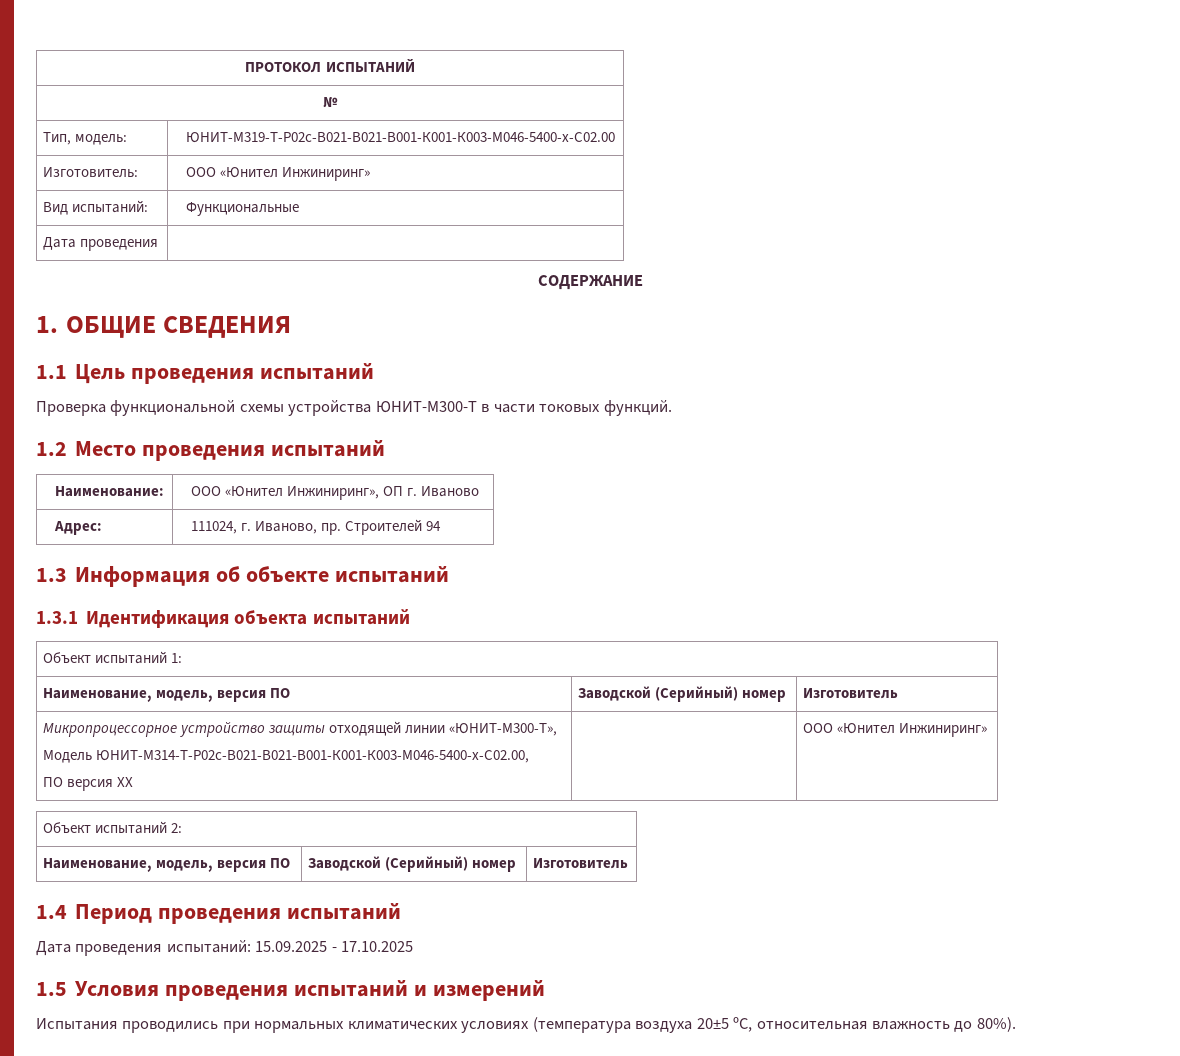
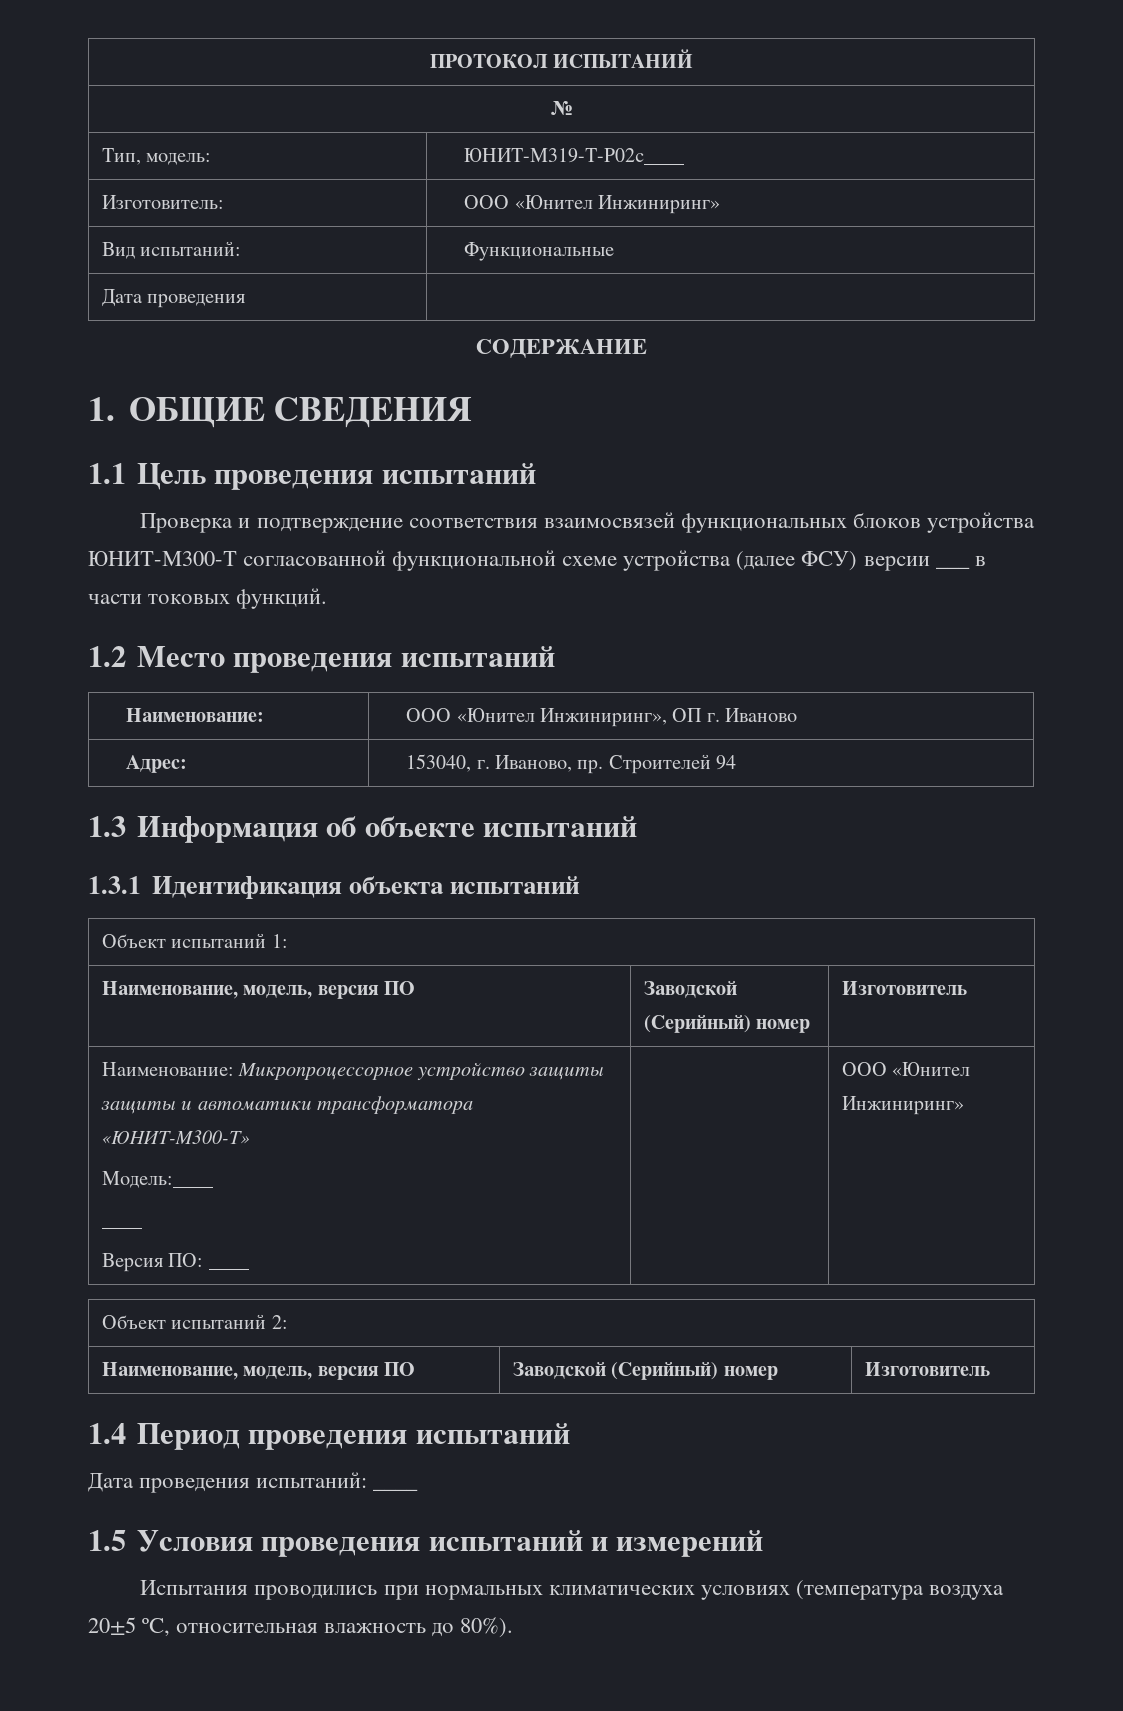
- Тип, модель: | ЮНИТ-М319-Т-Р02с-B021-В021-В001-К001-К003-M046-5400-x-C02.00
+ Тип, модель: | ЮНИТ-М319-Т-Р02с____
- Проверка функциональной схемы устройства ЮНИТ-М300-Т в части токовых функций.
+ Проверка и подтверждение соответствия взаимосвязей функциональных блоков устройства ЮНИТ-М300-Т согласованной функциональной схеме устройства (далее ФСУ) версии ___ в части токовых функций.
- Адрес: | 111024, г. Иваново, пр. Строителей 94
+ Адрес: | 153040, г. Иваново, пр. Строителей 94
- Микропроцессорное устройство защиты отходящей линии «ЮНИТ-М300-Т»,
- Модель ЮНИТ-М314-Т-Р02с-B021-В021-В001-К001-К003-M046-5400-x-C02.00,
- ПО версия ХХ | | ООО «Юнител Инжиниринг»
+ Наименование: Микропроцессорное устройство защиты защиты и автоматики трансформатора «ЮНИТ-М300-Т»
+ Модель:____
+ ____
+ Версия ПО: ____ | | ООО «Юнител Инжиниринг»
- Дата проведения испытаний: 15.09.2025 - 17.10.2025
+ Дата проведения испытаний: ____

